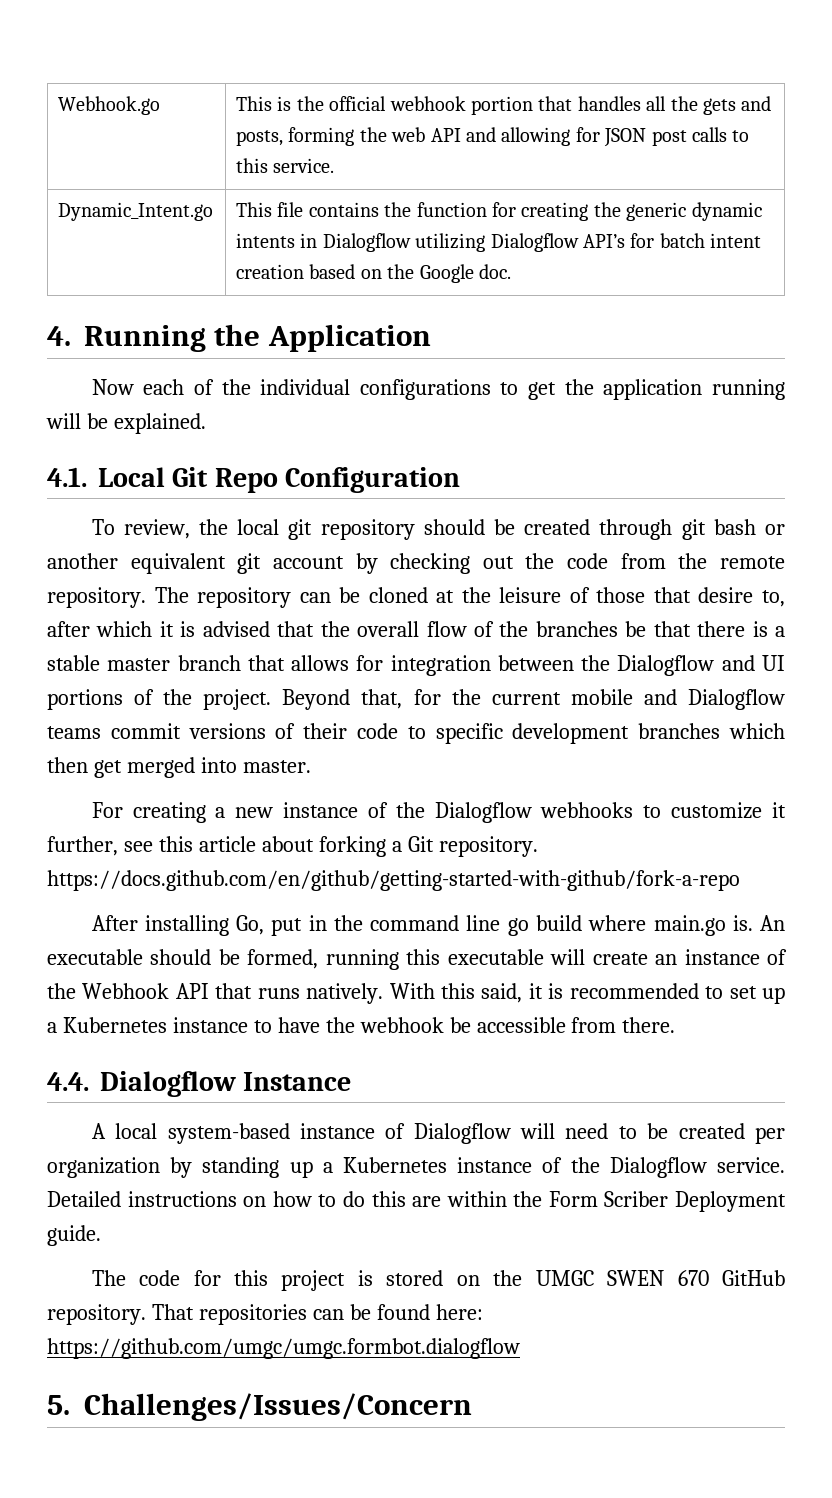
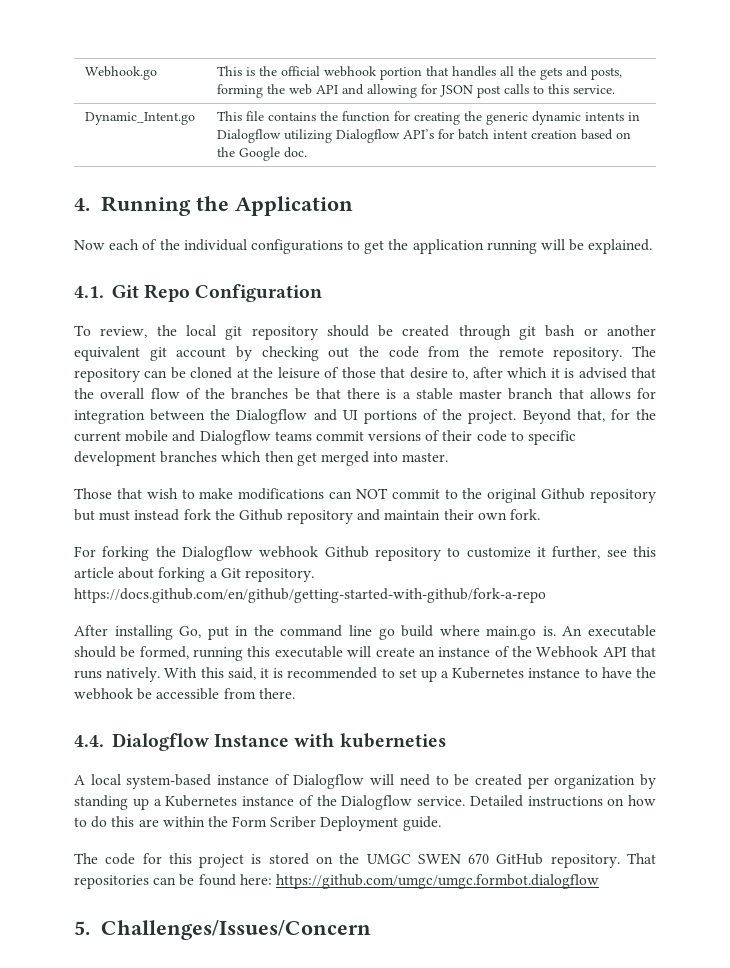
- 4.1. Local Git Repo Configuration
+ 4.1. Git Repo Configuration
- For creating a new instance of the Dialogflow webhooks to customize it further, see this article about forking a Git repository. https://docs.github.com/en/github/getting-started-with-github/fork-a-repo
+ Those that wish to make modifications can NOT commit to the original Github repository but must instead fork the Github repository and maintain their own fork.
+ For forking the Dialogflow webhook Github repository to customize it further, see this article about forking a Git repository. https://docs.github.com/en/github/getting-started-with-github/fork-a-repo
- 4.4. Dialogflow Instance
+ 4.4. Dialogflow Instance with kuberneties

